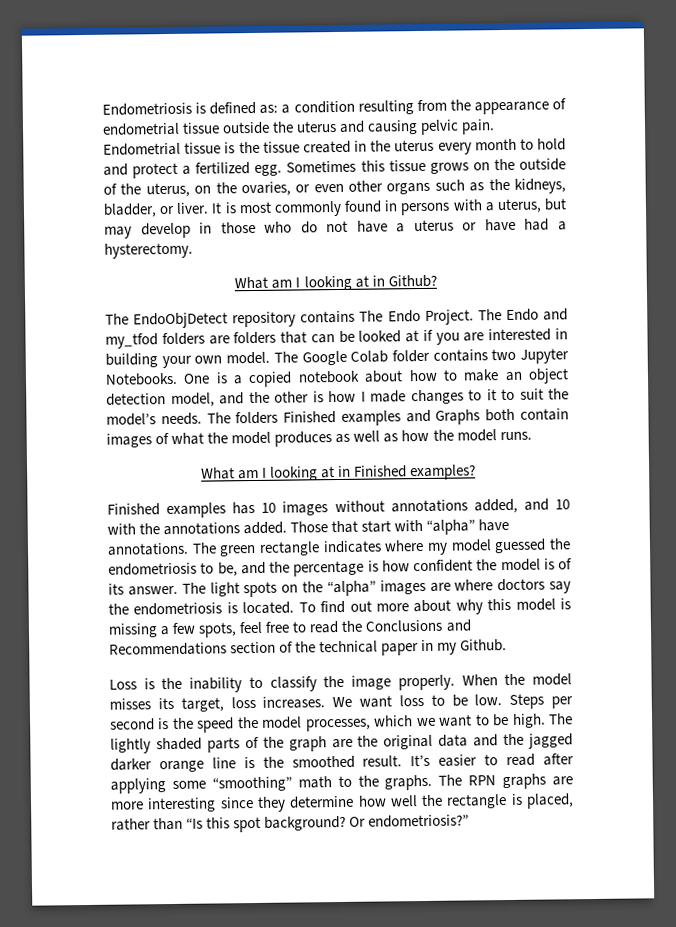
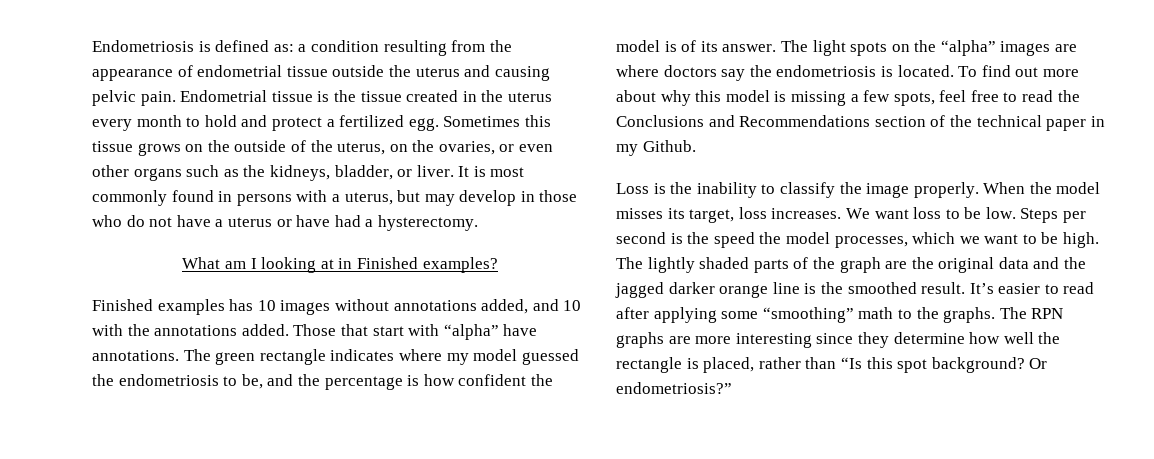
- What am I looking at in Github?
- The EndoObjDetect repository contains The Endo Project. The Endo and my_tfod folders are folders that can be looked at if you are interested in building your own model. The Google Colab folder contains two Jupyter Notebooks. One is a copied notebook about how to make an object detection model, and the other is how I made changes to it to suit the model’s needs. The folders Finished examples and Graphs both contain images of what the model produces as well as how the model runs.

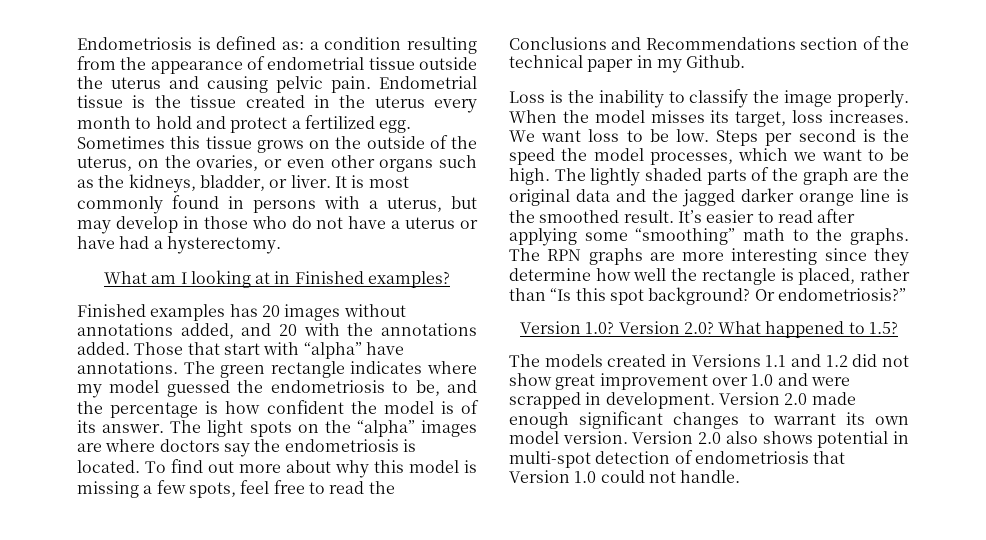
- Finished examples has 10 images without annotations added, and 10 with the annotations added.
+ Finished examples has 20 images without annotations added, and 20 with the annotations added.
+ Version 1.0? Version 2.0? What happened to 1.5?
+ The models created in Versions 1.1 and 1.2 did not show great improvement over 1.0 and were scrapped in development. Version 2.0 made enough significant changes to warrant its own model version. Version 2.0 also shows potential in multi-spot detection of endometriosis that Version 1.0 could not handle.

